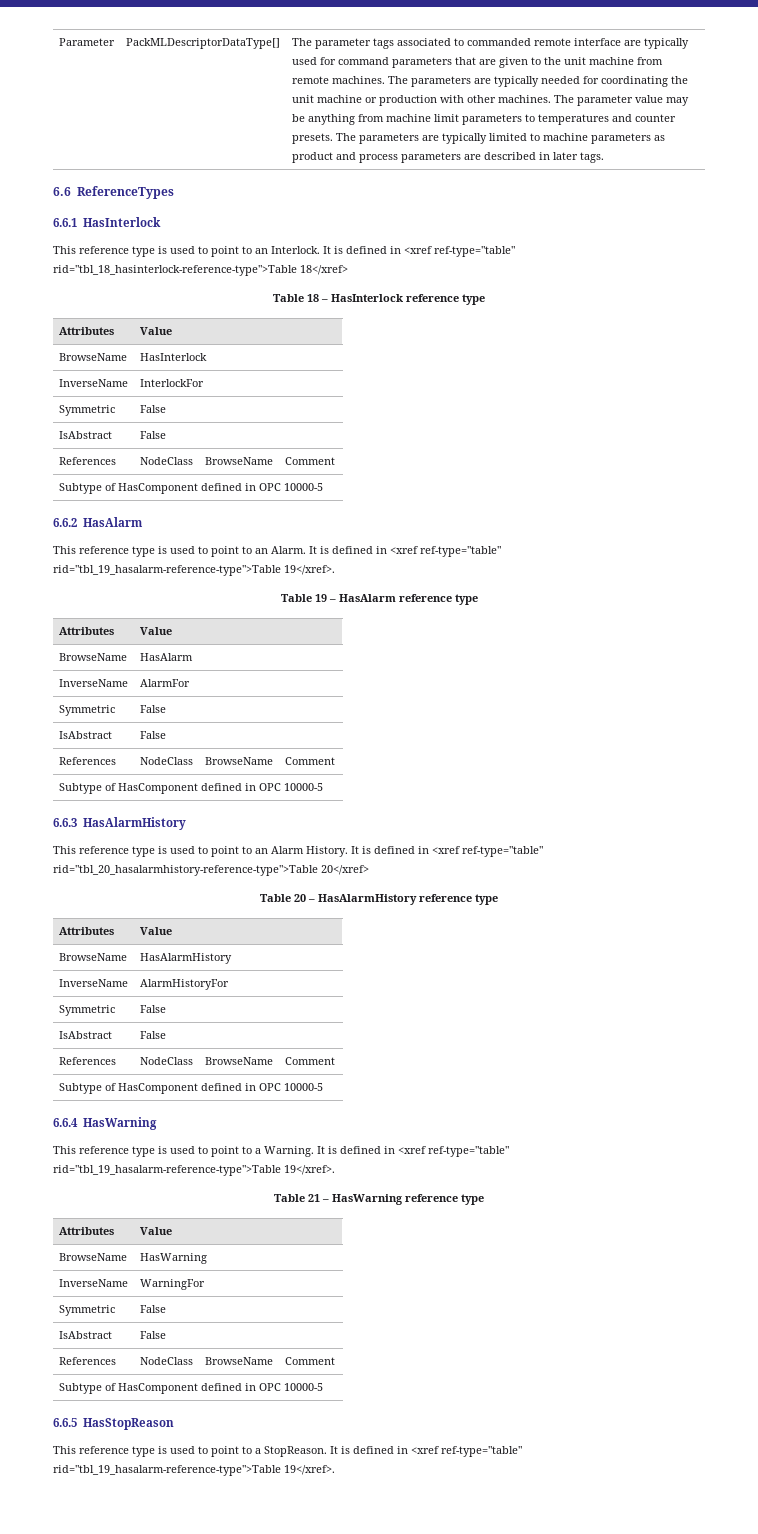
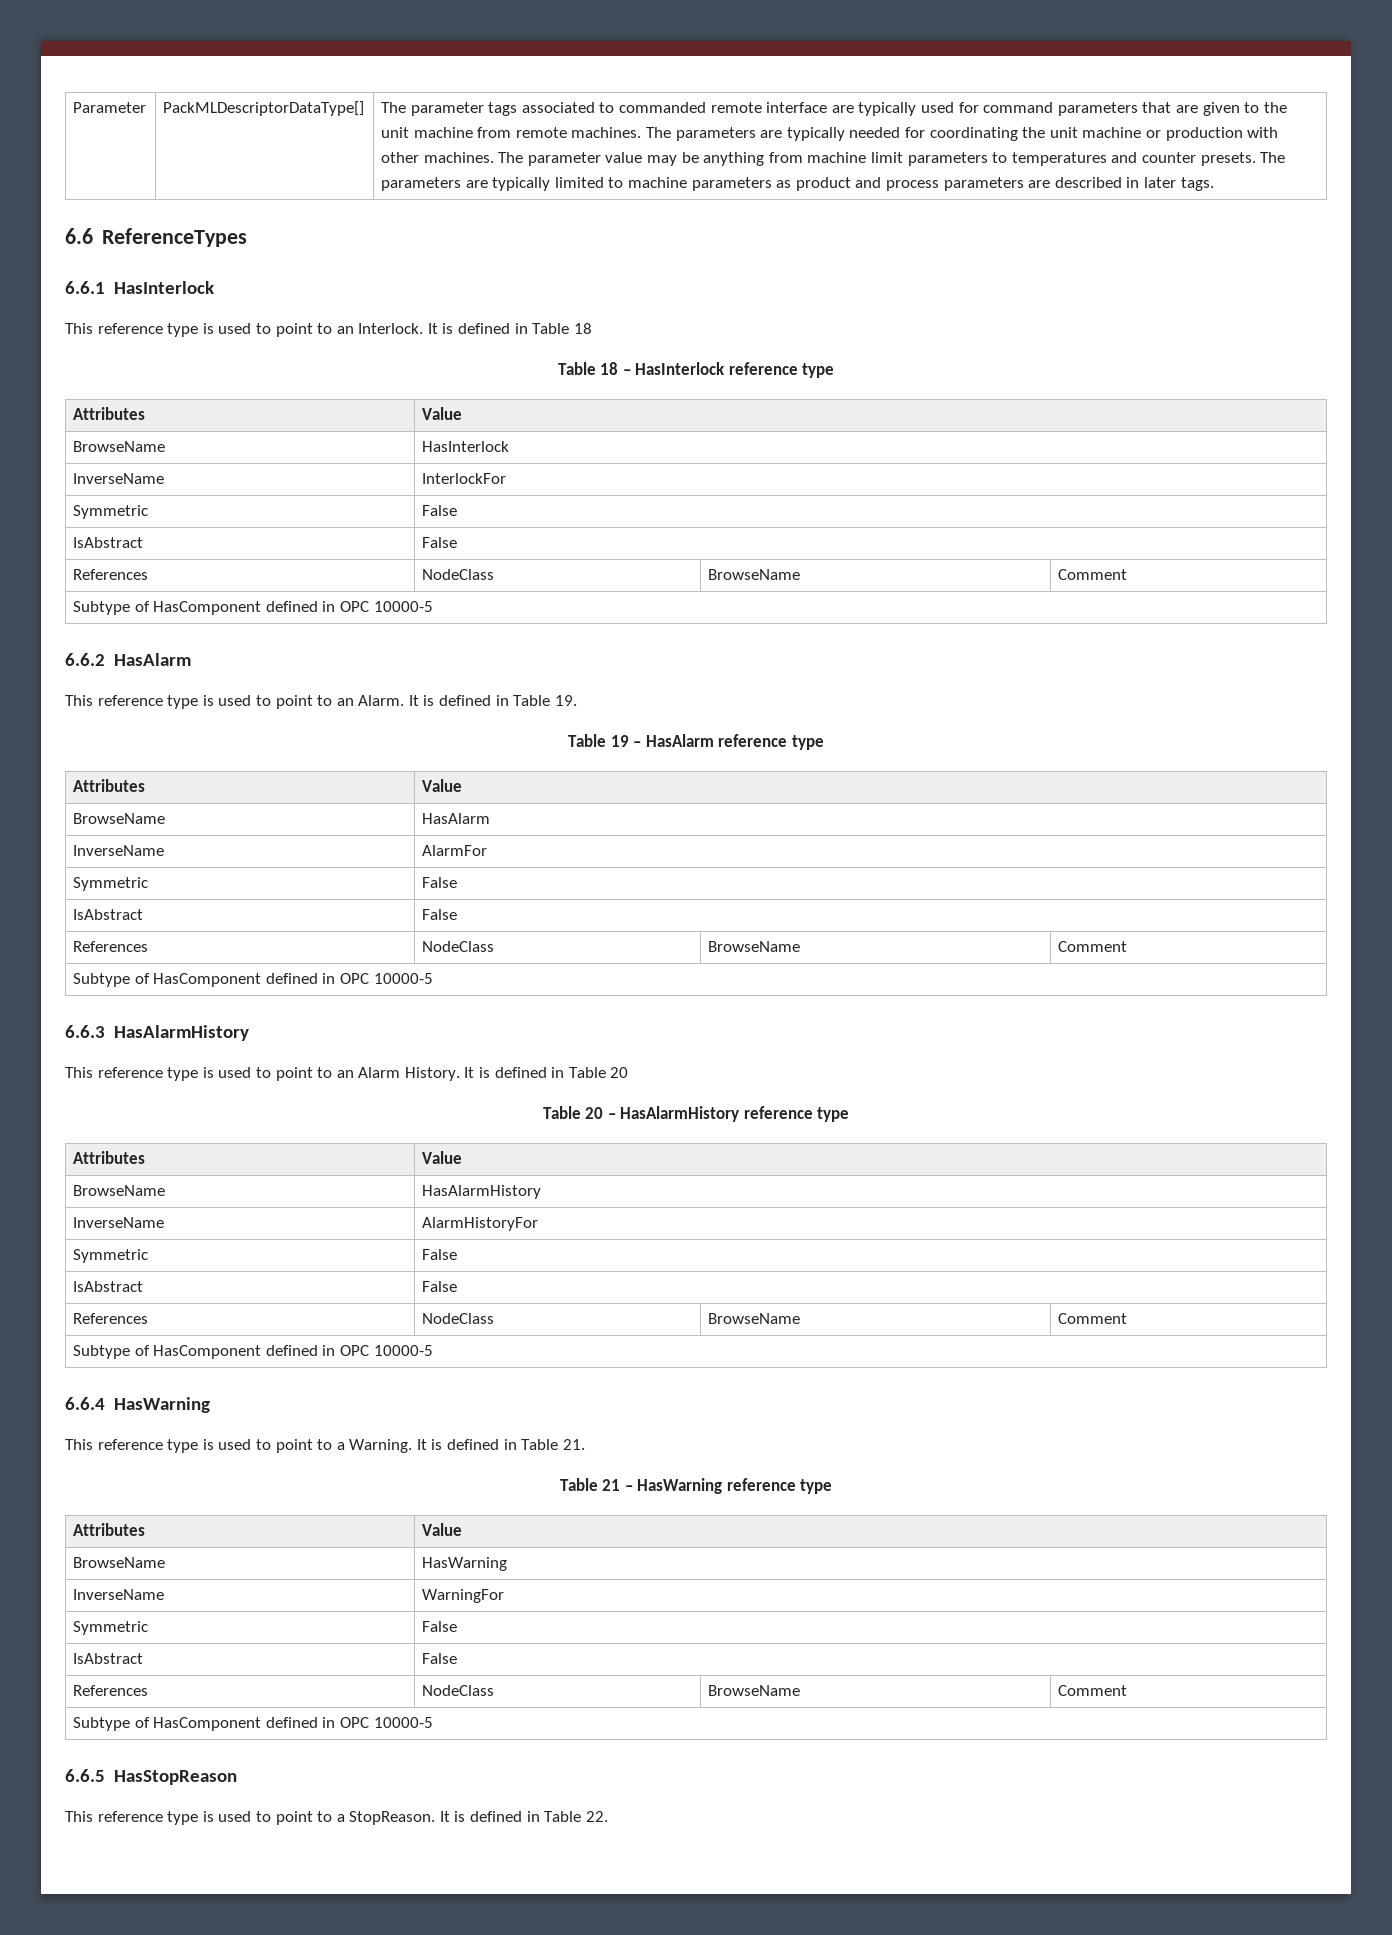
- It is defined in <xref ref-type="table" rid="tbl_18_hasinterlock-reference-type">Table 18</xref>
+ It is defined in Table 18
- This reference type is used to point to an Alarm. It is defined in <xref ref-type="table" rid="tbl_19_hasalarm-reference-type">Table 19</xref>.
+ This reference type is used to point to an Alarm. It is defined in Table 19.
- It is defined in <xref ref-type="table" rid="tbl_20_hasalarmhistory-reference-type">Table 20</xref>
+ It is defined in Table 20
- This reference type is used to point to a Warning. It is defined in <xref ref-type="table" rid="tbl_19_hasalarm-reference-type">Table 19</xref>.
+ This reference type is used to point to a Warning. It is defined in Table 21.
- This reference type is used to point to a StopReason. It is defined in <xref ref-type="table" rid="tbl_19_hasalarm-reference-type">Table 19</xref>.
+ This reference type is used to point to a StopReason. It is defined in Table 22.

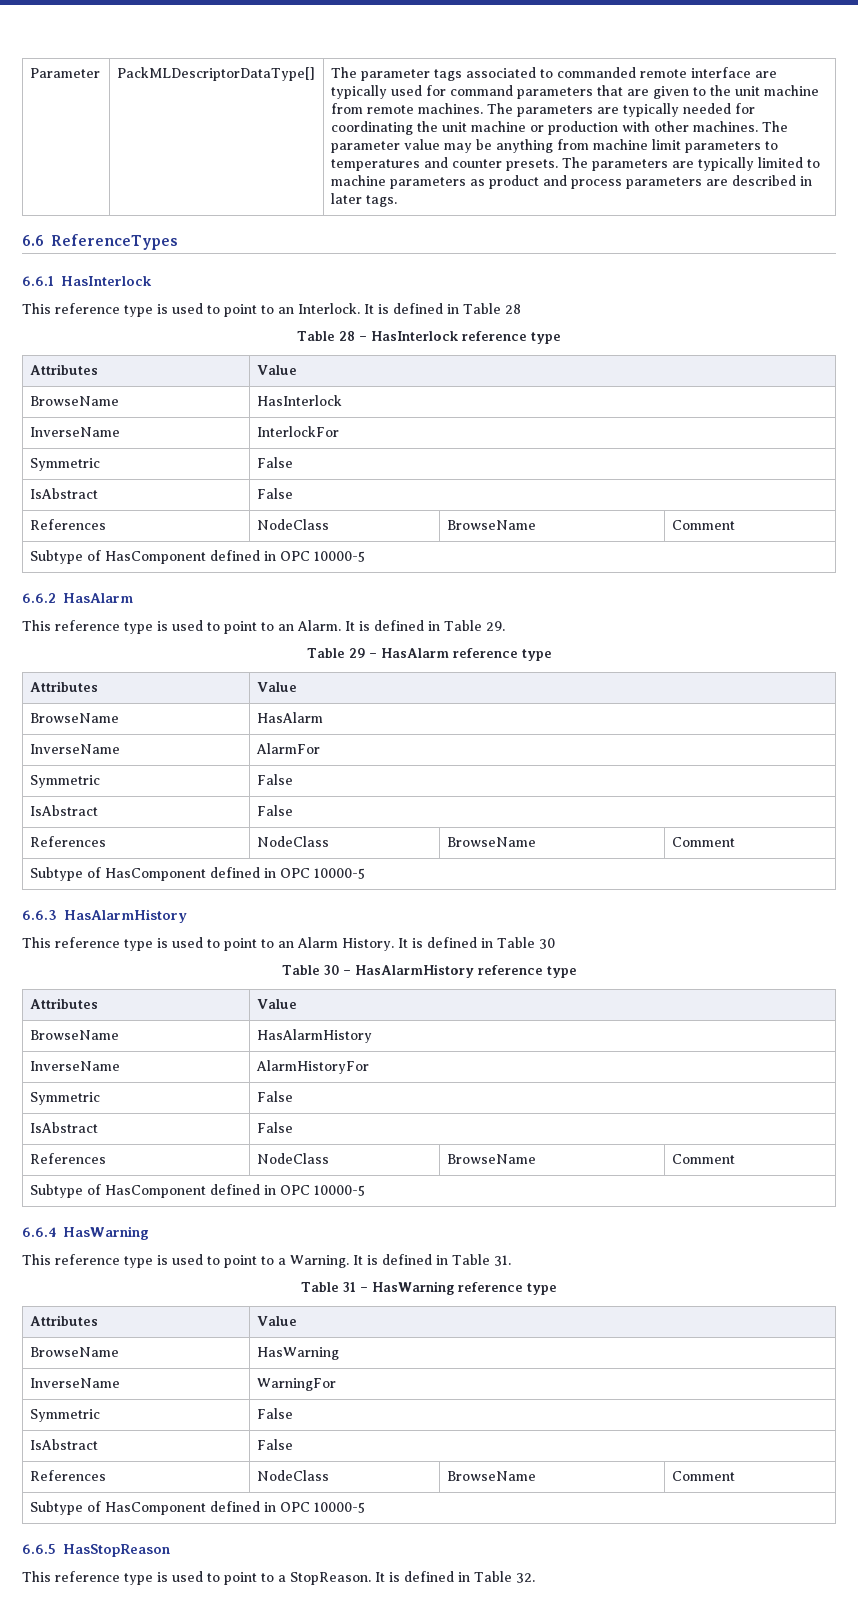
- It is defined in Table 18
- Table 18 – HasInterlock reference type
+ It is defined in Table 28
+ Table 28 – HasInterlock reference type
- It is defined in Table 19.
- Table 19 – HasAlarm reference type
+ It is defined in Table 29.
+ Table 29 – HasAlarm reference type
- It is defined in Table 20
- Table 20 – HasAlarmHistory reference type
+ It is defined in Table 30
+ Table 30 – HasAlarmHistory reference type
- It is defined in Table 21.
- Table 21 – HasWarning reference type
+ It is defined in Table 31.
+ Table 31 – HasWarning reference type
- It is defined in Table 22.
+ It is defined in Table 32.

